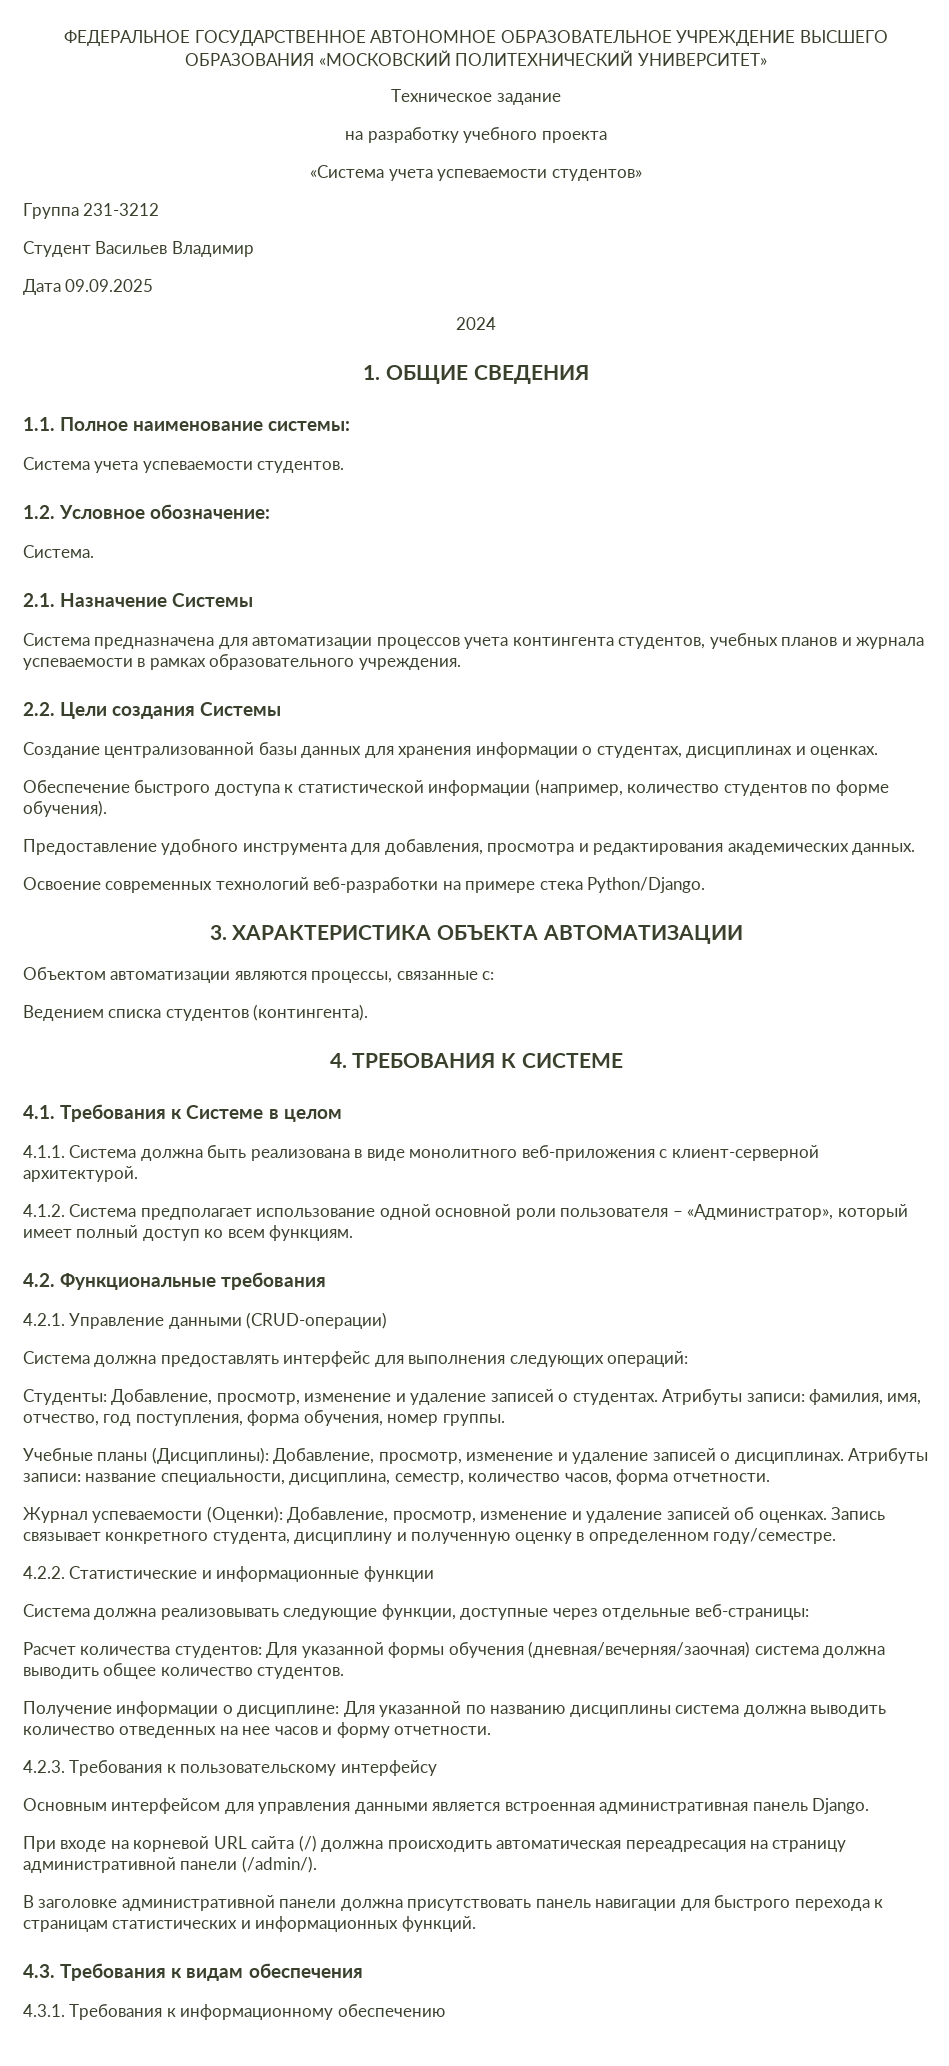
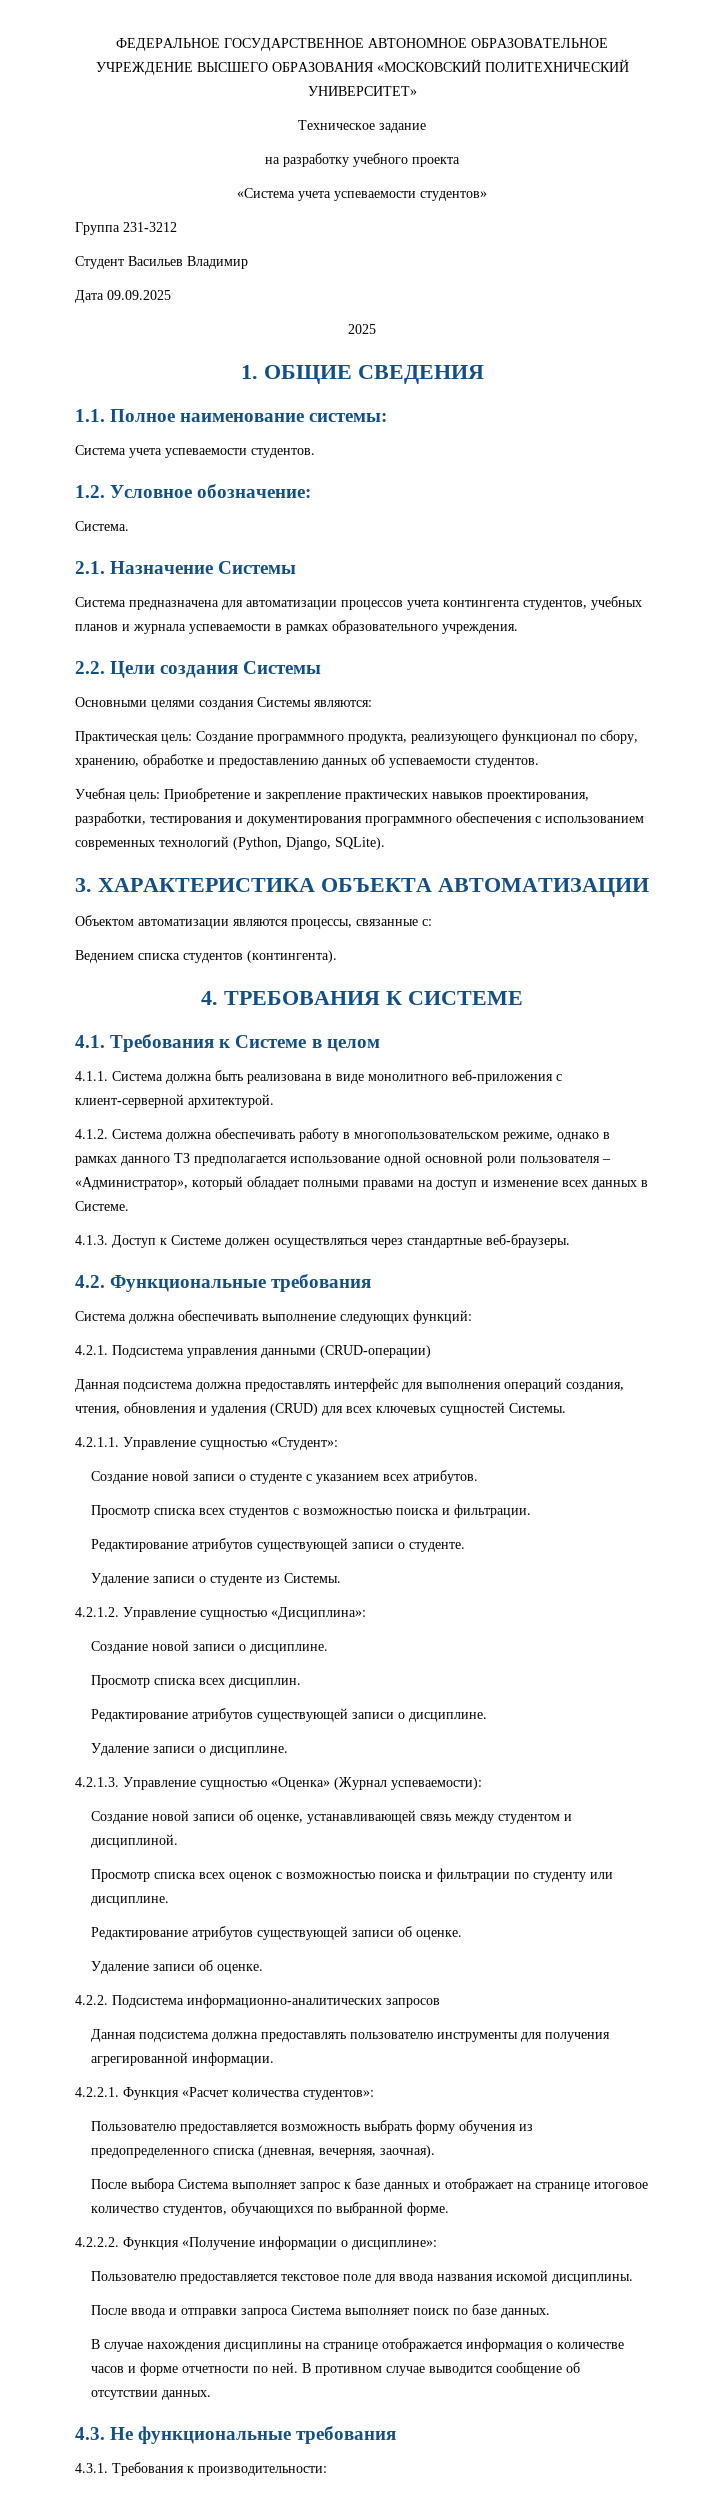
- 2024
+ 2025
- Создание централизованной базы данных для хранения информации о студентах, дисциплинах и оценках.
- Обеспечение быстрого доступа к статистической информации (например, количество студентов по форме обучения).
- Предоставление удобного инструмента для добавления, просмотра и редактирования академических данных.
- Освоение современных технологий веб-разработки на примере стека Python/Django.
+ Основными целями создания Системы являются:
+ Практическая цель: Создание программного продукта, реализующего функционал по сбору, хранению, обработке и предоставлению данных об успеваемости студентов.
+ Учебная цель: Приобретение и закрепление практических навыков проектирования, разработки, тестирования и документирования программного обеспечения с использованием современных технологий (Python, Django, SQLite).
- 4.1.2. Система предполагает использование одной основной роли пользователя – «Администратор», который имеет полный доступ ко всем функциям.
+ 4.1.2. Система должна обеспечивать работу в многопользовательском режиме, однако в рамках данного ТЗ предполагается использование одной основной роли пользователя – «Администратор», который обладает полными правами на доступ и изменение всех данных в Системе.
+ 4.1.3. Доступ к Системе должен осуществляться через стандартные веб-браузеры.
  4.2. Функциональные требования
+ Система должна обеспечивать выполнение следующих функций:
- 4.2.1. Управление данными (CRUD-операции)
+ 4.2.1. Подсистема управления данными (CRUD-операции)
- Система должна предоставлять интерфейс для выполнения следующих операций:
- Студенты: Добавление, просмотр, изменение и удаление записей о студентах. Атрибуты записи: фамилия, имя, отчество, год поступления, форма обучения, номер группы.
- Учебные планы (Дисциплины): Добавление, просмотр, изменение и удаление записей о дисциплинах. Атрибуты записи: название специальности, дисциплина, семестр, количество часов, форма отчетности.
- Журнал успеваемости (Оценки): Добавление, просмотр, изменение и удаление записей об оценках. Запись связывает конкретного студента, дисциплину и полученную оценку в определенном году/семестре.
- 4.2.2. Статистические и информационные функции
- Система должна реализовывать следующие функции, доступные через отдельные веб-страницы:
- Расчет количества студентов: Для указанной формы обучения (дневная/вечерняя/заочная) система должна выводить общее количество студентов.
- Получение информации о дисциплине: Для указанной по названию дисциплины система должна выводить количество отведенных на нее часов и форму отчетности.
- 4.2.3. Требования к пользовательскому интерфейсу
- Основным интерфейсом для управления данными является встроенная административная панель Django.
- При входе на корневой URL сайта (/) должна происходить автоматическая переадресация на страницу административной панели (/admin/).
- В заголовке административной панели должна присутствовать панель навигации для быстрого перехода к страницам статистических и информационных функций.
- 4.3. Требования к видам обеспечения
+ Данная подсистема должна предоставлять интерфейс для выполнения операций создания, чтения, обновления и удаления (CRUD) для всех ключевых сущностей Системы.
+ 4.2.1.1. Управление сущностью «Студент»:
+ Создание новой записи о студенте с указанием всех атрибутов.
+ Просмотр списка всех студентов с возможностью поиска и фильтрации.
+ Редактирование атрибутов существующей записи о студенте.
+ Удаление записи о студенте из Системы.
+ 4.2.1.2. Управление сущностью «Дисциплина»:
+ Создание новой записи о дисциплине.
+ Просмотр списка всех дисциплин.
+ Редактирование атрибутов существующей записи о дисциплине.
+ Удаление записи о дисциплине.
+ 4.2.1.3. Управление сущностью «Оценка» (Журнал успеваемости):
+ Создание новой записи об оценке, устанавливающей связь между студентом и дисциплиной.
+ Просмотр списка всех оценок с возможностью поиска и фильтрации по студенту или дисциплине.
+ Редактирование атрибутов существующей записи об оценке.
+ Удаление записи об оценке.
+ 4.2.2. Подсистема информационно-аналитических запросов
+ Данная подсистема должна предоставлять пользователю инструменты для получения агрегированной информации.
+ 4.2.2.1. Функция «Расчет количества студентов»:
+ Пользователю предоставляется возможность выбрать форму обучения из предопределенного списка (дневная, вечерняя, заочная).
+ После выбора Система выполняет запрос к базе данных и отображает на странице итоговое количество студентов, обучающихся по выбранной форме.
+ 4.2.2.2. Функция «Получение информации о дисциплине»:
+ Пользователю предоставляется текстовое поле для ввода названия искомой дисциплины.
+ После ввода и отправки запроса Система выполняет поиск по базе данных.
+ В случае нахождения дисциплины на странице отображается информация о количестве часов и форме отчетности по ней. В противном случае выводится сообщение об отсутствии данных.
+ 4.3. Не функциональные требования
- 4.3.1. Требования к информационному обеспечению
+ 4.3.1. Требования к производительности:

